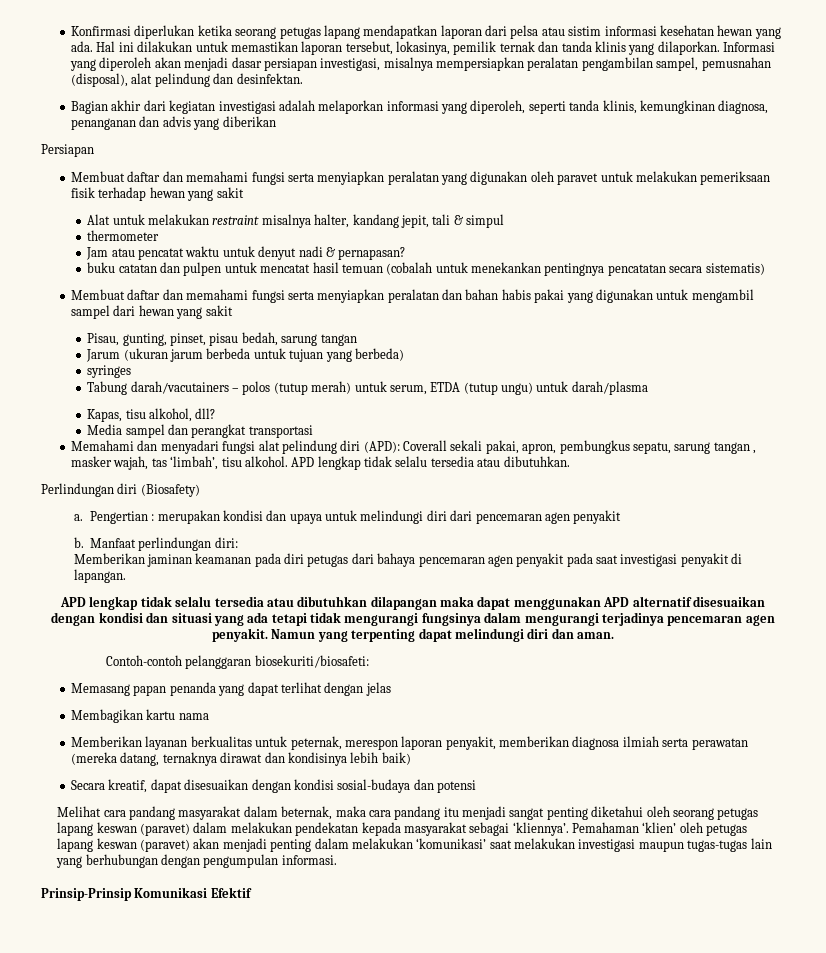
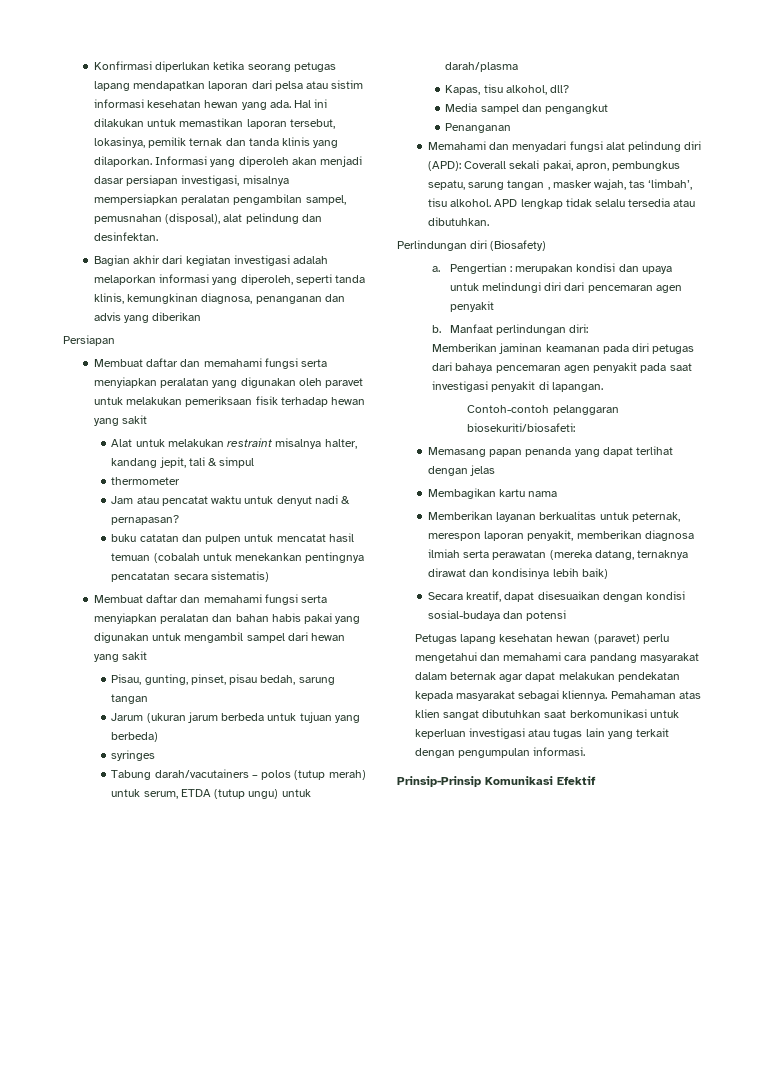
- Media sampel dan perangkat transportasi
+ Media sampel dan pengangkut
+ Penanganan
- APD lengkap tidak selalu tersedia atau dibutuhkan dilapangan maka dapat menggunakan APD alternatif disesuaikan dengan kondisi dan situasi yang ada tetapi tidak mengurangi fungsinya dalam mengurangi terjadinya pencemaran agen penyakit. Namun yang terpenting dapat melindungi diri dan aman.
- Melihat cara pandang masyarakat dalam beternak, maka cara pandang itu menjadi sangat penting diketahui oleh seorang petugas lapang keswan (paravet) dalam melakukan pendekatan kepada masyarakat sebagai ‘kliennya’. Pemahaman ‘klien’ oleh petugas lapang keswan (paravet) akan menjadi penting dalam melakukan ‘komunikasi’ saat melakukan investigasi maupun tugas-tugas lain yang berhubungan dengan pengumpulan informasi.
+ Petugas lapang kesehatan hewan (paravet) perlu mengetahui dan memahami cara pandang masyarakat dalam beternak agar dapat melakukan pendekatan kepada masyarakat sebagai kliennya. Pemahaman atas klien sangat dibutuhkan saat berkomunikasi untuk keperluan investigasi atau tugas lain yang terkait dengan pengumpulan informasi.

